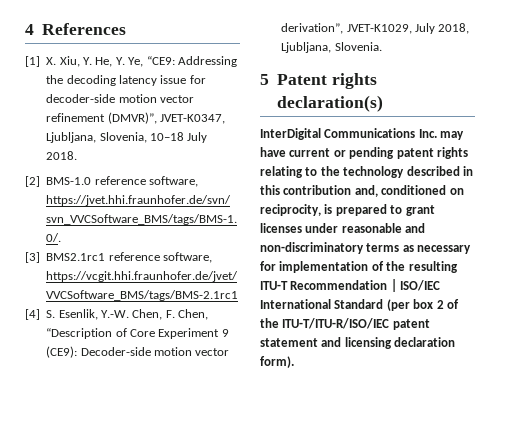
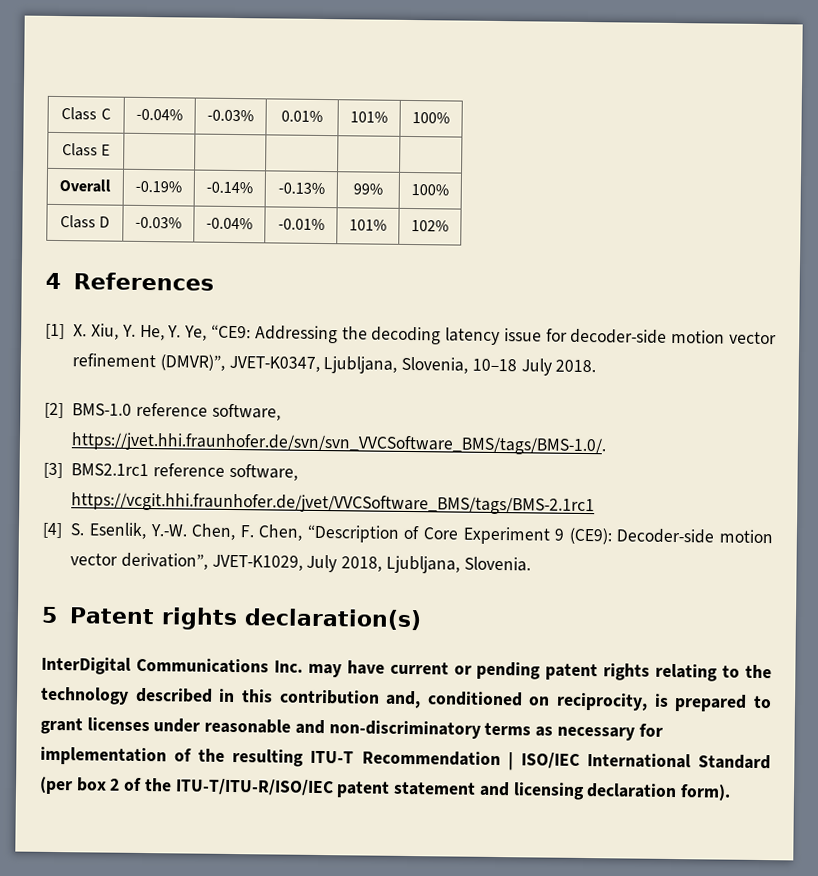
+ Class C | -0.04% | -0.03% | 0.01% | 101% | 100%
+ Class E | | | | |
+ Overall | -0.19% | -0.14% | -0.13% | 99% | 100%
+ Class D | -0.03% | -0.04% | -0.01% | 101% | 102%

